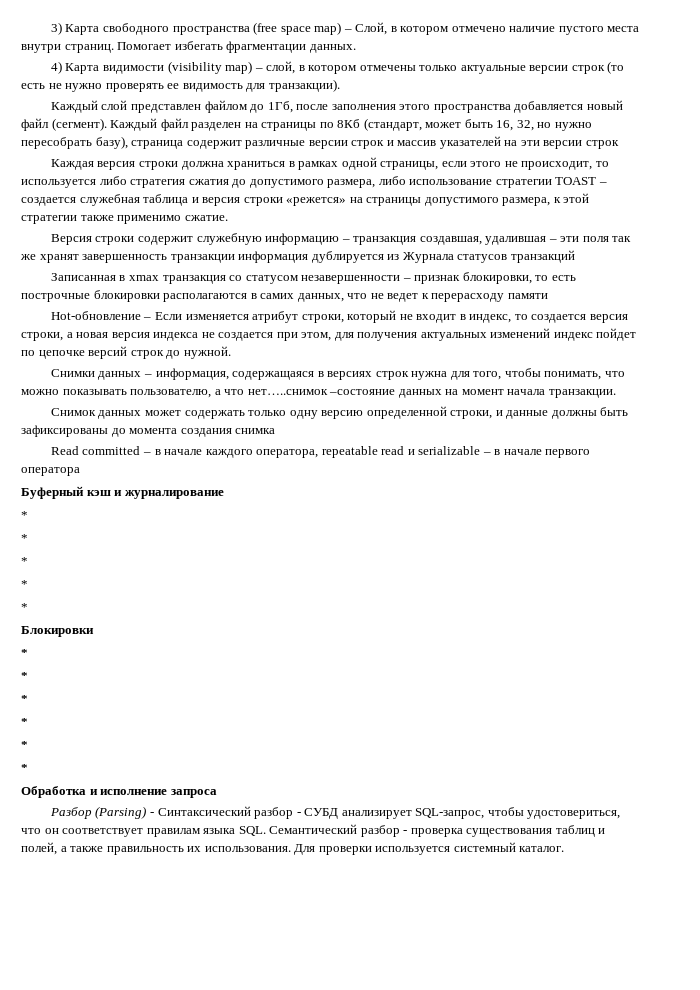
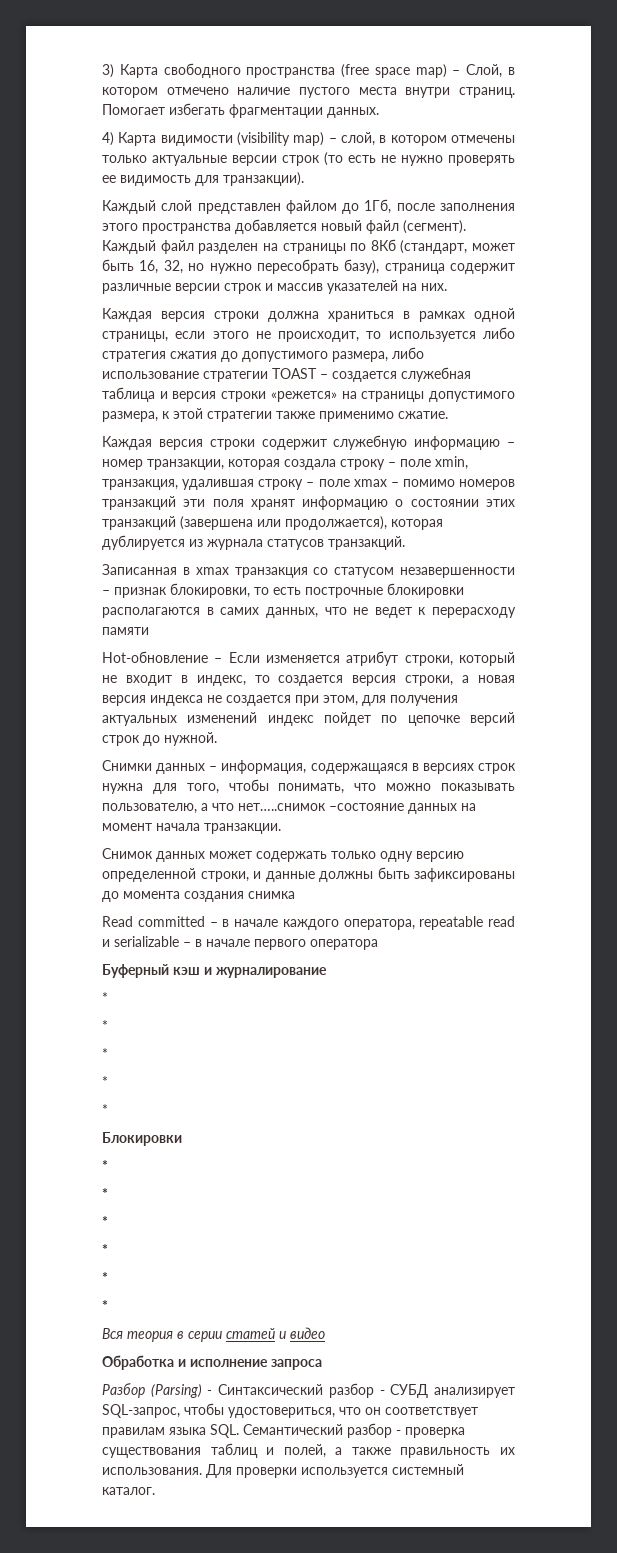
- Каждый файл разделен на страницы по 8Кб (стандарт, может быть 16, 32, но нужно пересобрать базу), страница содержит различные версии строк и массив указателей на эти версии строк
+ Каждый файл разделен на страницы по 8Кб (стандарт, может быть 16, 32, но нужно пересобрать базу), страница содержит различные версии строк и массив указателей на них.
- Версия строки содержит служебную информацию – транзакция создавшая, удалившая – эти поля так же хранят завершенность транзакции информация дублируется из Журнала статусов транзакций
+ Каждая версия строки содержит служебную информацию – номер транзакции, которая создала строку – поле xmin, транзакция, удалившая строку – поле xmax – помимо номеров транзакций эти поля хранят информацию о состоянии этих транзакций (завершена или продолжается), которая дублируется из журнала статусов транзакций.
+ Вся теория в серии статей и видео

